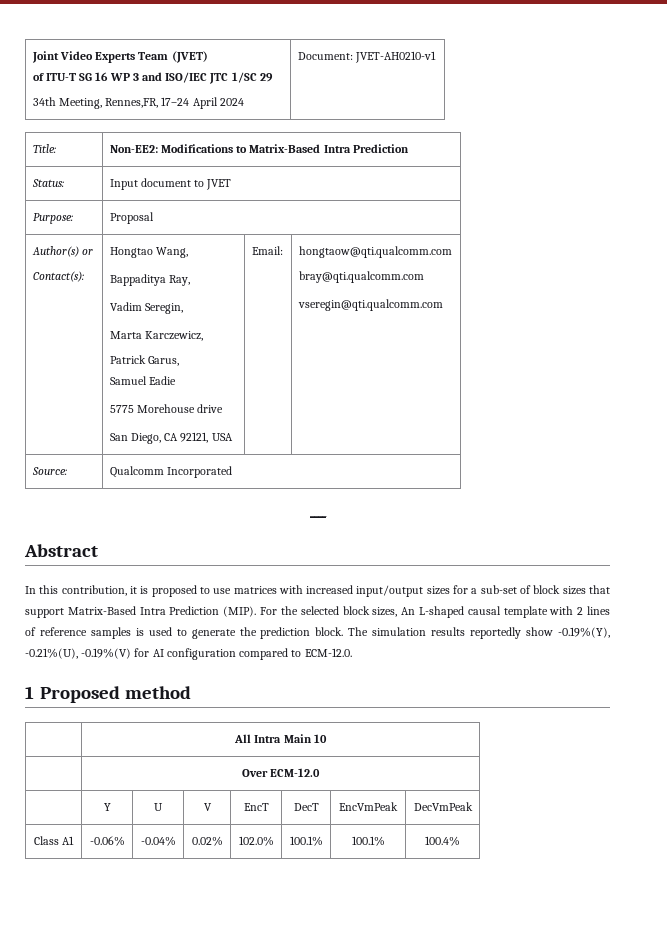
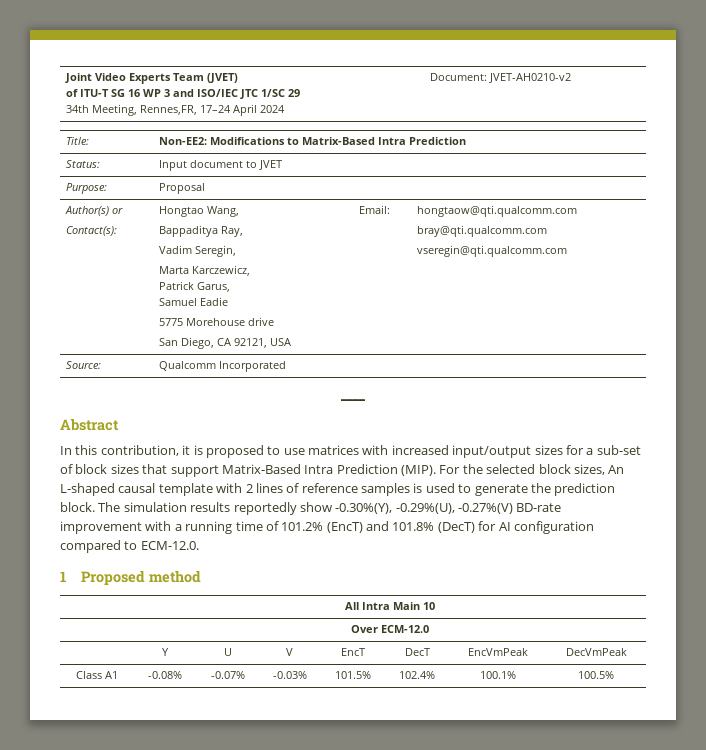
  Joint Video Experts Team (JVET)
  of ITU-T SG 16 WP 3 and ISO/IEC JTC 1/SC 29
- 34th Meeting, Rennes,FR, 17–24 April 2024 | Document: JVET-AH0210-v1
+ 34th Meeting, Rennes,FR, 17–24 April 2024 | Document: JVET-AH0210-v2
- The simulation results reportedly show -0.19%(Y), -0.21%(U), -0.19%(V) for AI configuration compared to ECM-12.0.
+ The simulation results reportedly show -0.30%(Y), -0.29%(U), -0.27%(V) BD-rate improvement with a running time of 101.2% (EncT) and 101.8% (DecT) for AI configuration compared to ECM-12.0.
- Class A1 | -0.06% | -0.04% | 0.02% | 102.0% | 100.1% | 100.1% | 100.4%
+ Class A1 | -0.08% | -0.07% | -0.03% | 101.5% | 102.4% | 100.1% | 100.5%

